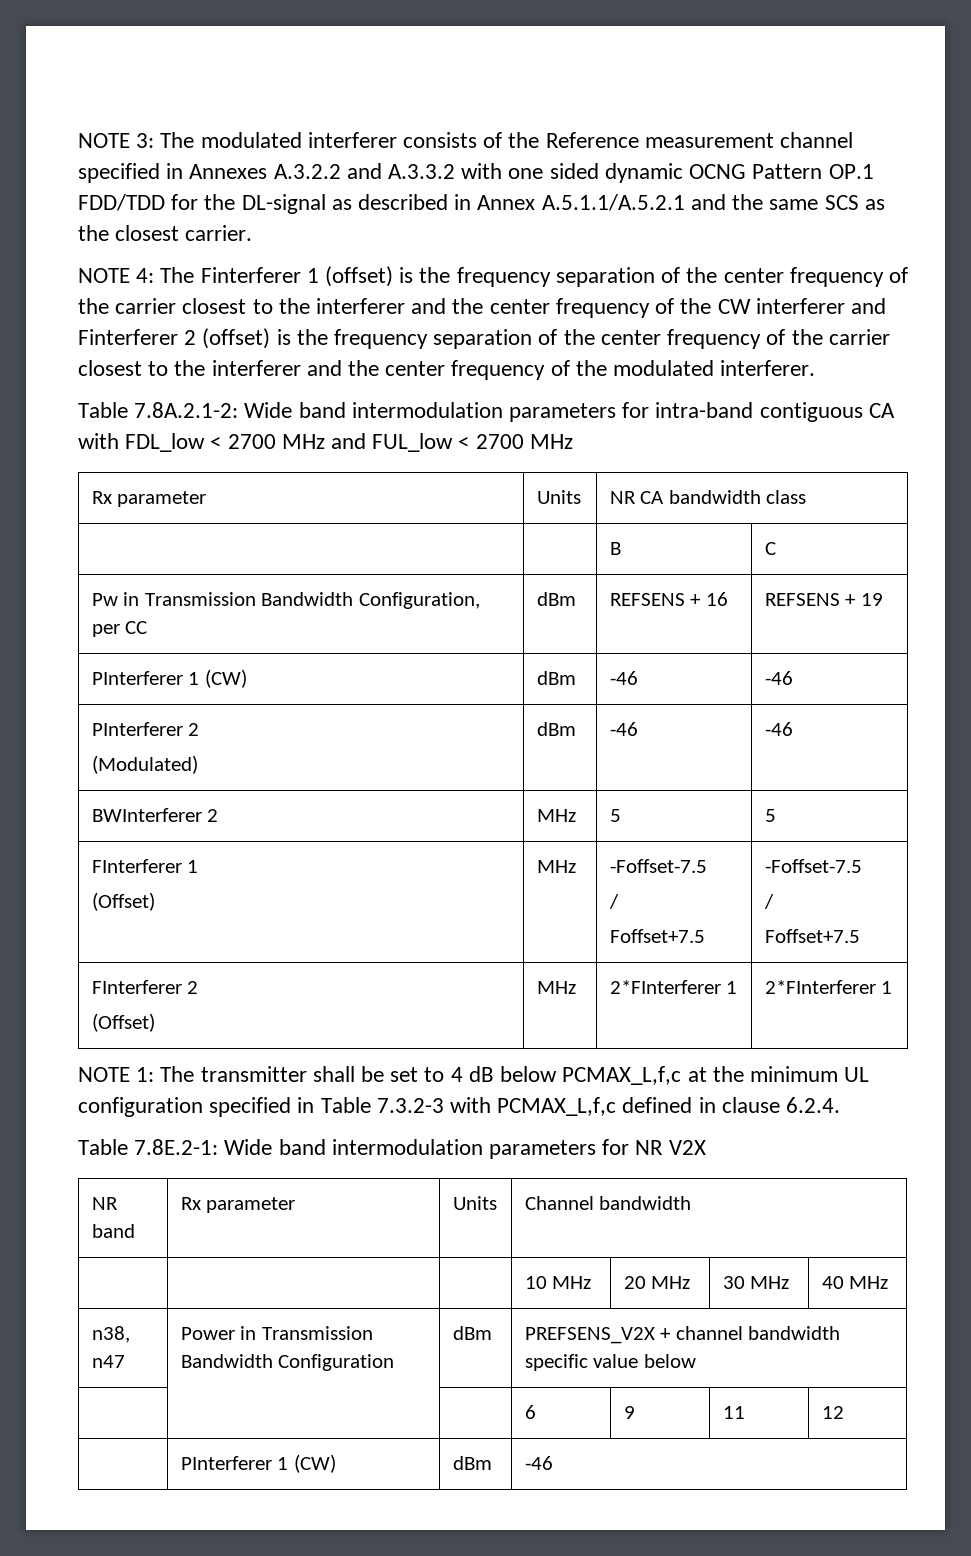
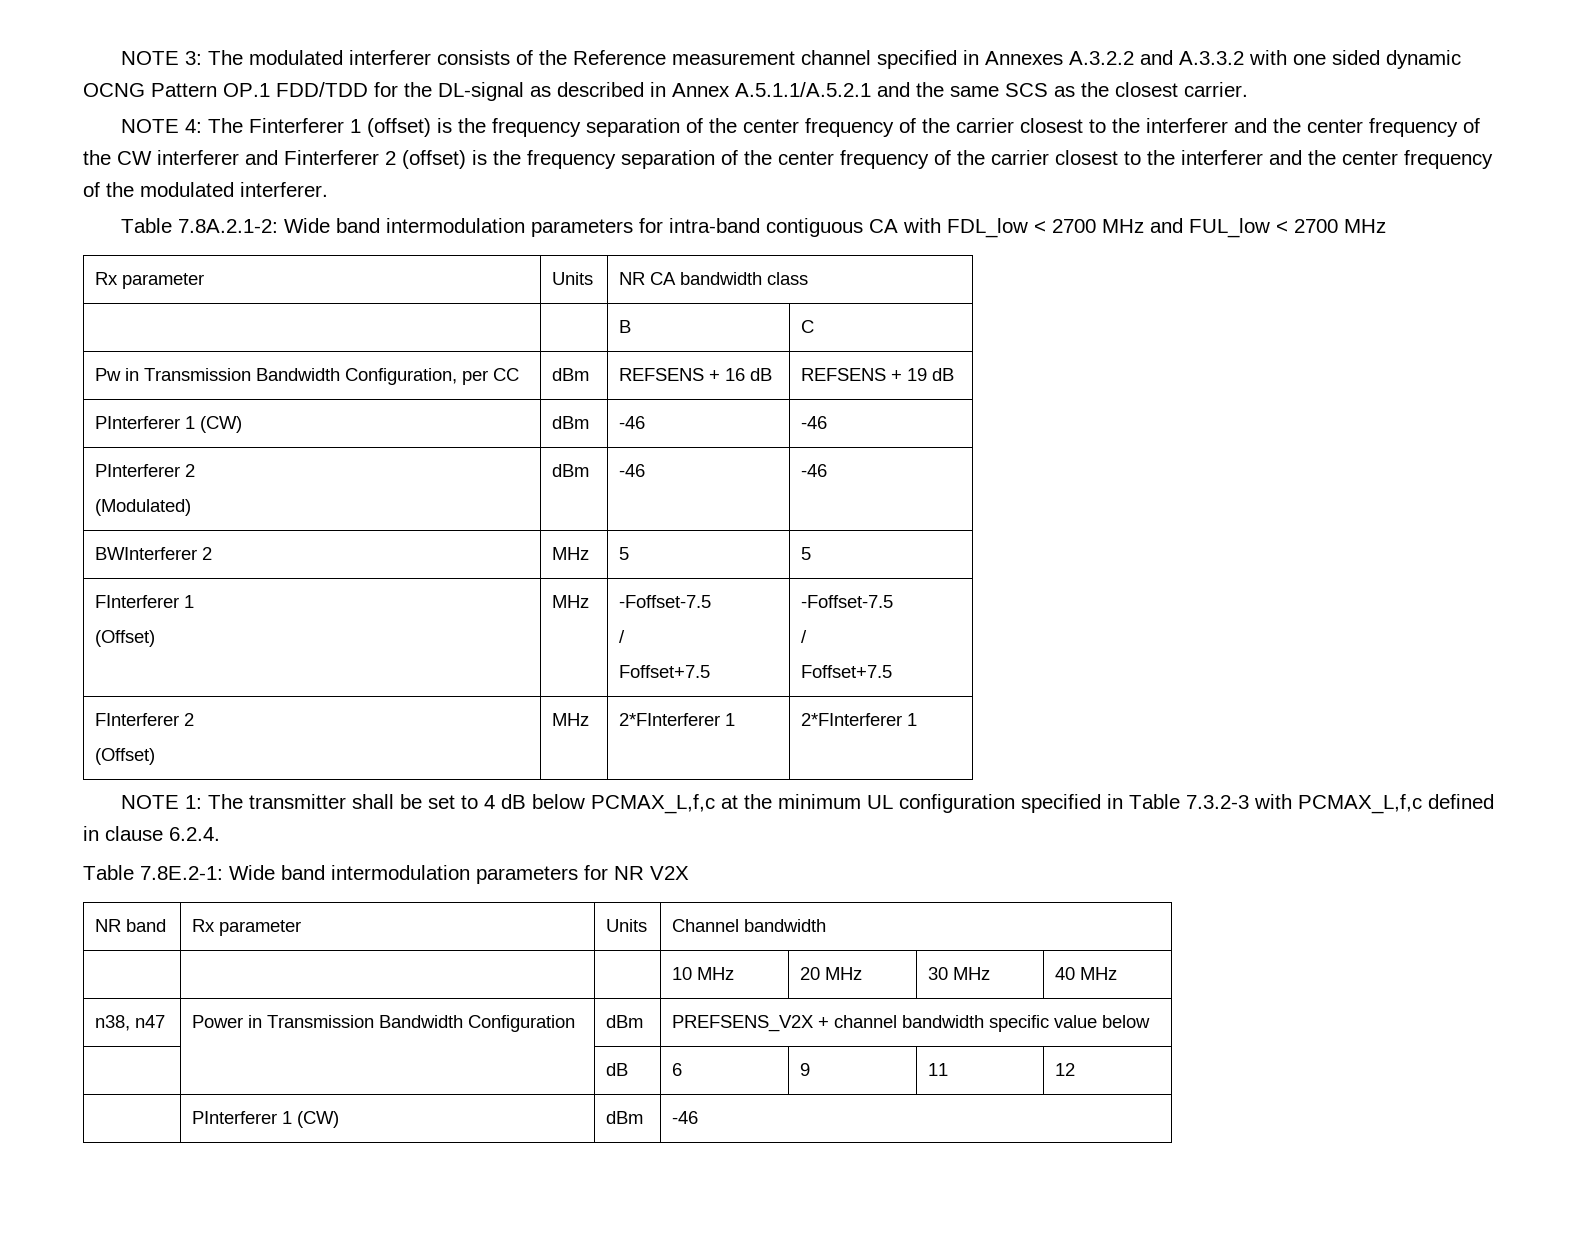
- Pw in Transmission Bandwidth Configuration, per CC | dBm | REFSENS + 16 | REFSENS + 19
+ Pw in Transmission Bandwidth Configuration, per CC | dBm | REFSENS + 16 dB | REFSENS + 19 dB
- | | | 6 | 9 | 11 | 12
+ | | dB | 6 | 9 | 11 | 12

